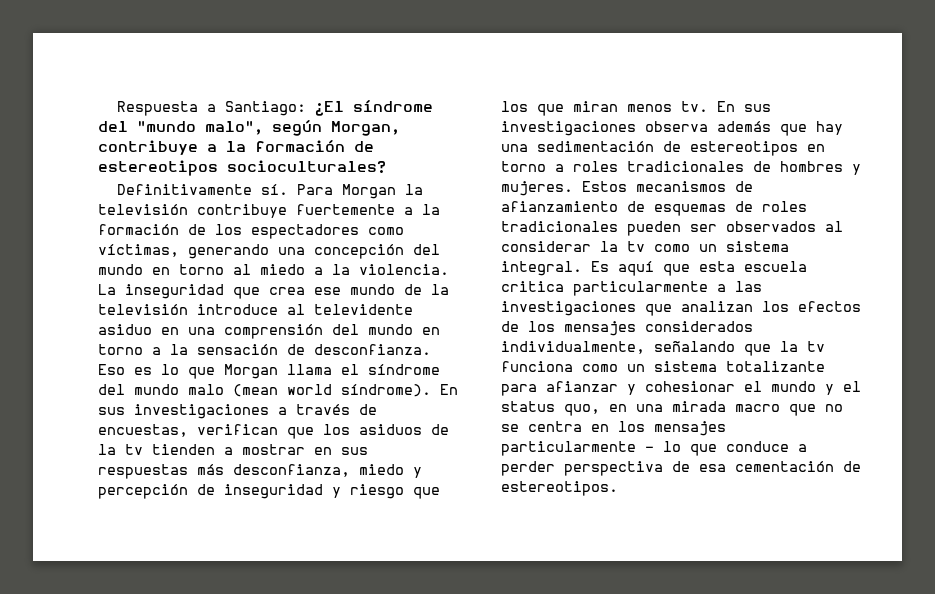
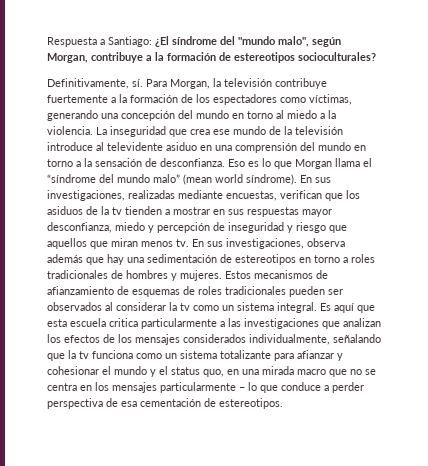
- Definitivamente sí.
+ Definitivamente, sí.
- Para Morgan la televisión contribuye fuertemente a la formación de los espectadores como víctimas, generando una concepción del mundo en torno al miedo a la violencia.
+ Para Morgan, la televisión contribuye fuertemente a la formación de los espectadores como víctimas, generando una concepción del mundo en torno al miedo a la violencia.
- Eso es lo que Morgan llama el síndrome del mundo malo (mean world síndrome).
+ Eso es lo que Morgan llama el “síndrome del mundo malo” (mean world síndrome).
- En sus investigaciones a través de encuestas, verifican que los asiduos de la tv tienden a mostrar en sus respuestas más desconfianza, miedo y percepción de inseguridad y riesgo que los que miran menos tv.
+ En sus investigaciones, realizadas mediante encuestas, verifican que los asiduos de la tv tienden a mostrar en sus respuestas mayor desconfianza, miedo y percepción de inseguridad y riesgo que aquellos que miran menos tv.
- En sus investigaciones observa además que hay una sedimentación de estereotipos en torno a roles tradicionales de hombres y mujeres.
+ En sus investigaciones, observa además que hay una sedimentación de estereotipos en torno a roles tradicionales de hombres y mujeres.

